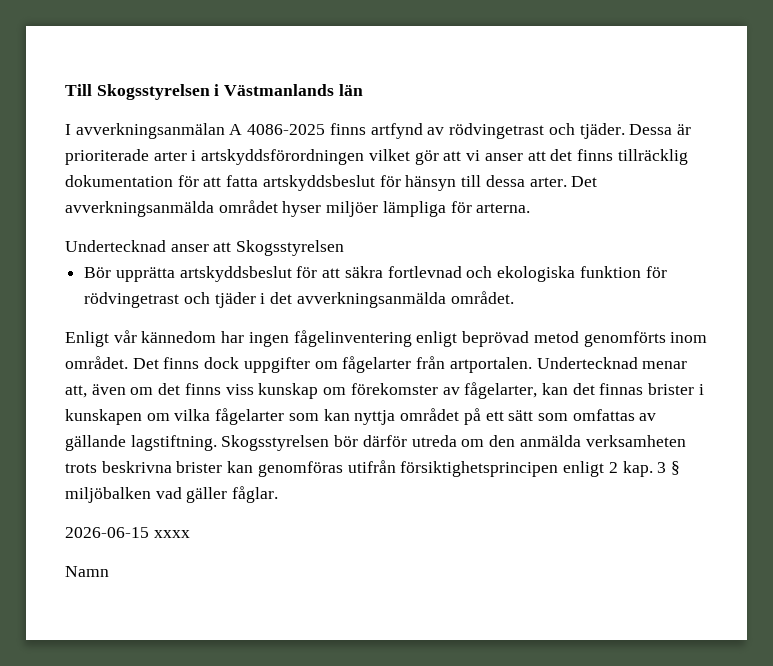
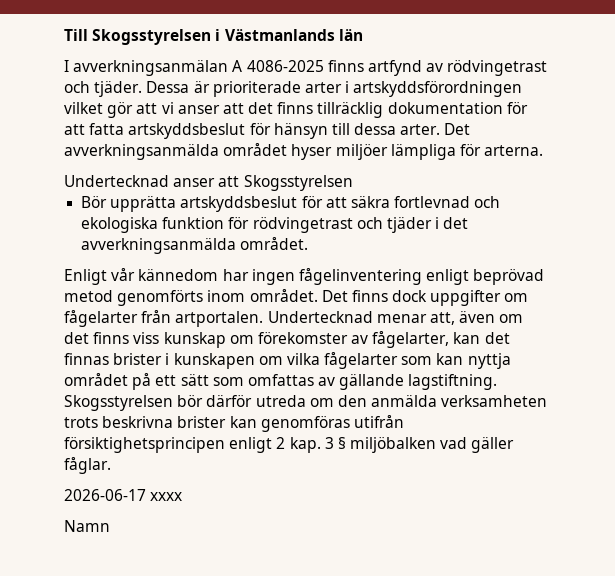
- 2026-06-15 xxxx
+ 2026-06-17 xxxx

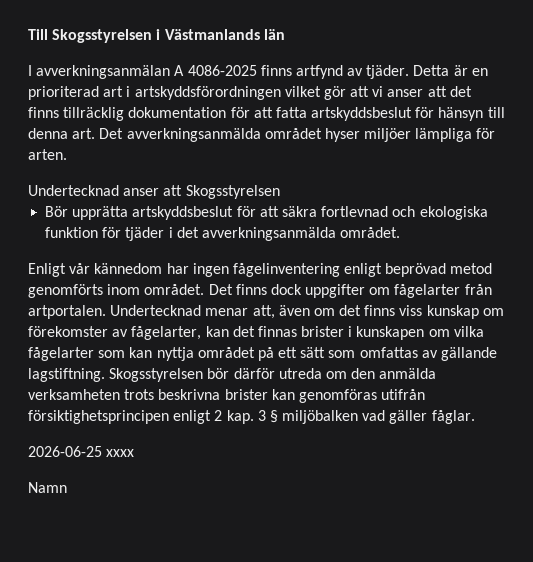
- I avverkningsanmälan A 4086-2025 finns artfynd av rödvingetrast och tjäder. Dessa är prioriterade arter i artskyddsförordningen vilket gör att vi anser att det finns tillräcklig dokumentation för att fatta artskyddsbeslut för hänsyn till dessa arter. Det avverkningsanmälda området hyser miljöer lämpliga för arterna.
+ I avverkningsanmälan A 4086-2025 finns artfynd av tjäder. Detta är en prioriterad art i artskyddsförordningen vilket gör att vi anser att det finns tillräcklig dokumentation för att fatta artskyddsbeslut för hänsyn till denna art. Det avverkningsanmälda området hyser miljöer lämpliga för arten.
- Bör upprätta artskyddsbeslut för att säkra fortlevnad och ekologiska funktion för rödvingetrast och tjäder i det avverkningsanmälda området.
+ Bör upprätta artskyddsbeslut för att säkra fortlevnad och ekologiska funktion för tjäder i det avverkningsanmälda området.
- 2026-06-17 xxxx
+ 2026-06-25 xxxx

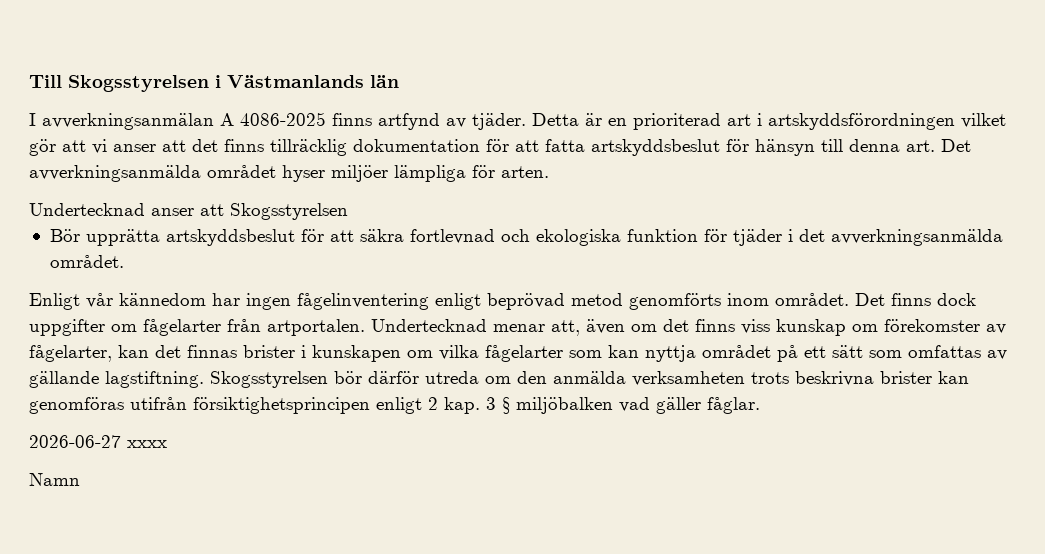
- 2026-06-25 xxxx
+ 2026-06-27 xxxx

